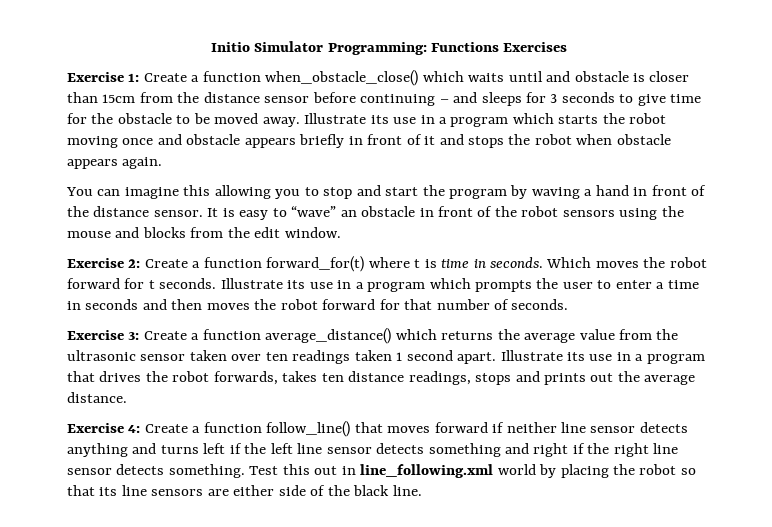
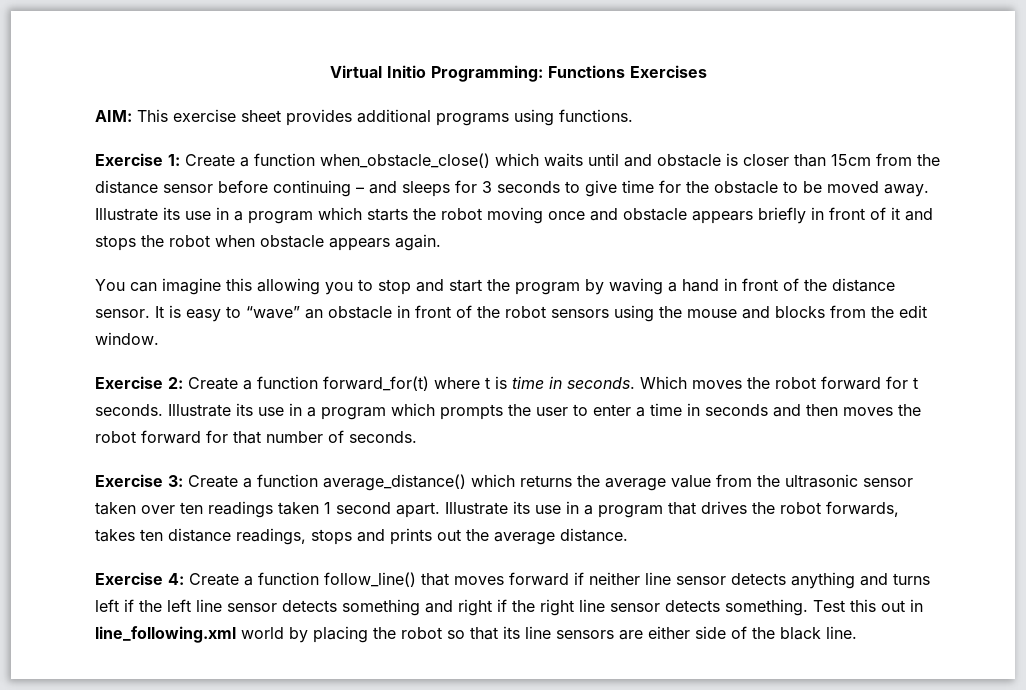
- Initio Simulator Programming: Functions Exercises
+ Virtual Initio Programming: Functions Exercises
+ AIM: This exercise sheet provides additional programs using functions.

